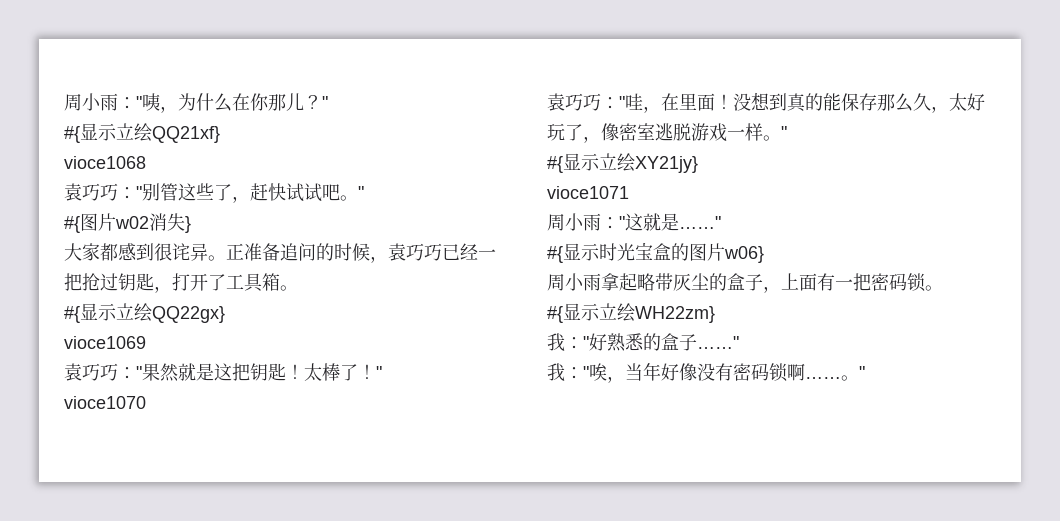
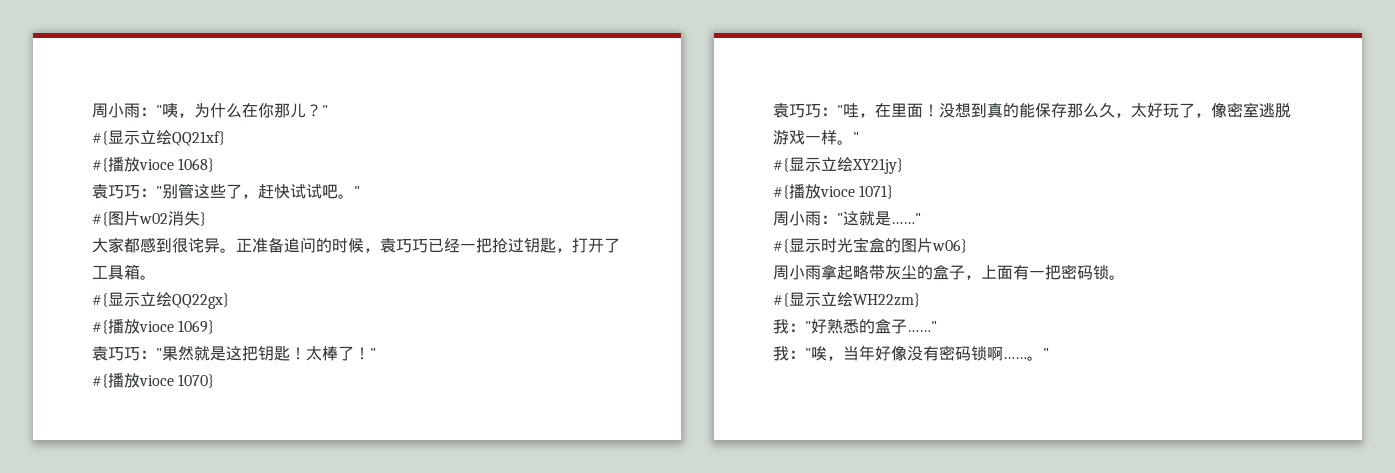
- vioce1068
+ #{播放vioce 1068}
- vioce1069
+ #{播放vioce 1069}
- vioce1070
+ #{播放vioce 1070}
- vioce1071
+ #{播放vioce 1071}

